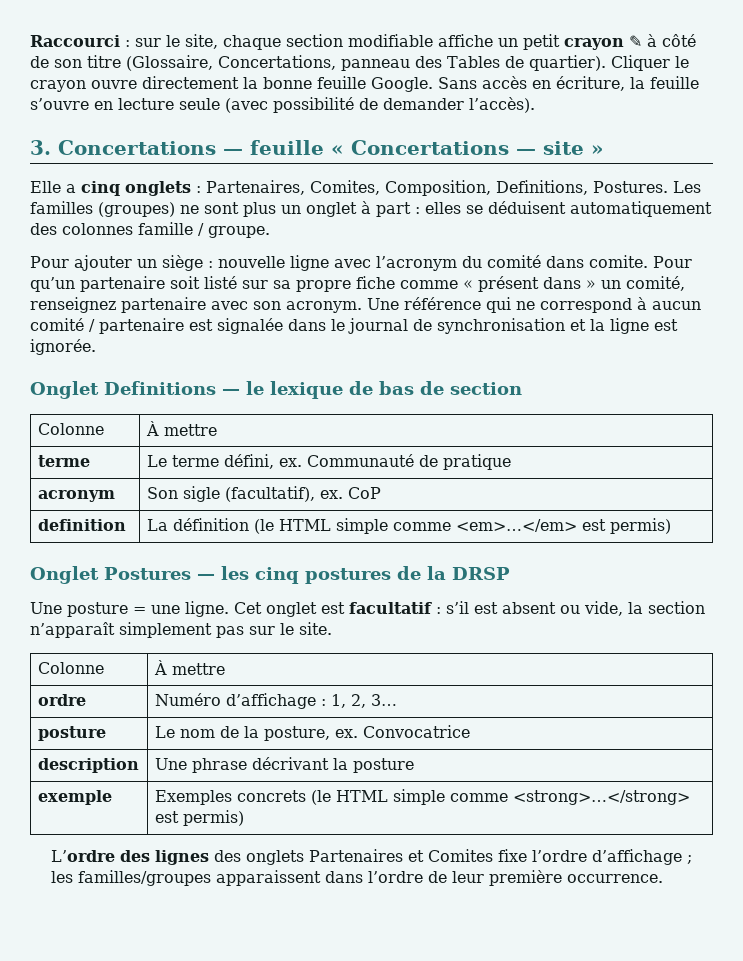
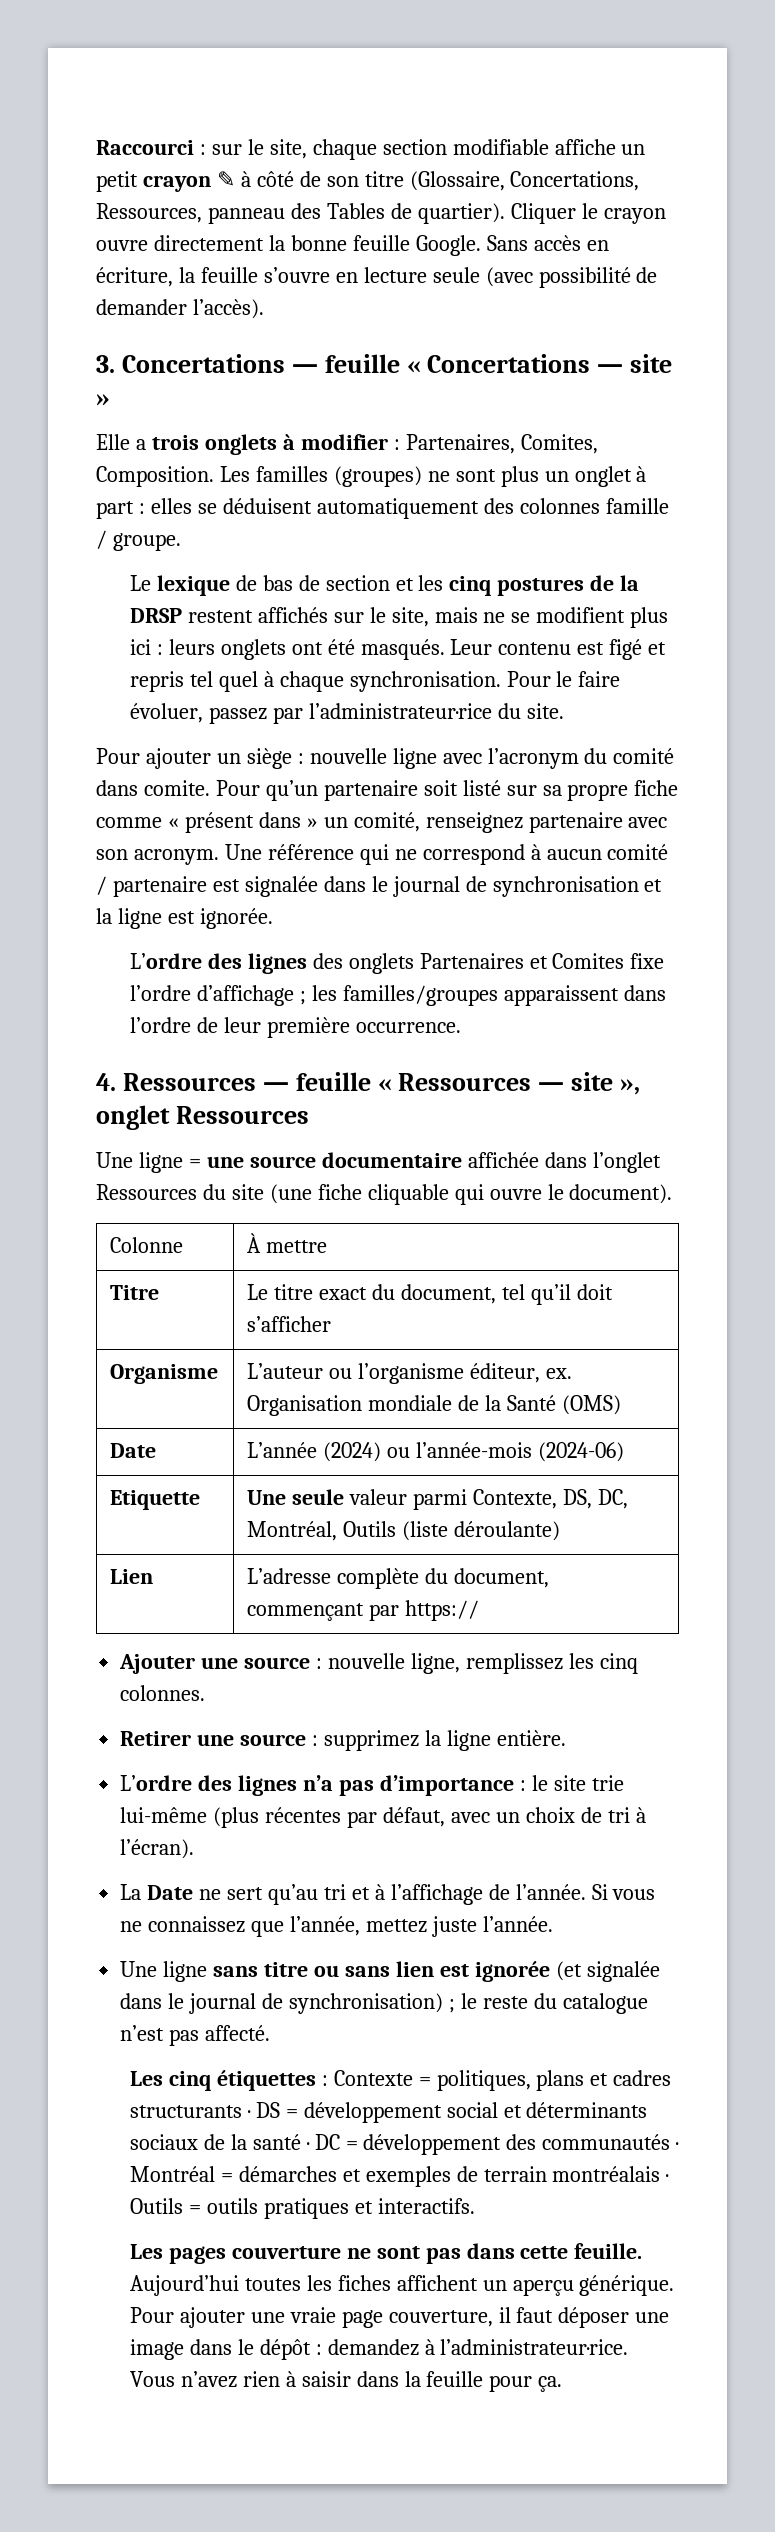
- Raccourci : sur le site, chaque section modifiable affiche un petit crayon ✎ à côté de son titre (Glossaire, Concertations, panneau des Tables de quartier).
+ Raccourci : sur le site, chaque section modifiable affiche un petit crayon ✎ à côté de son titre (Glossaire, Concertations, Ressources, panneau des Tables de quartier).
- Elle a cinq onglets : Partenaires, Comites, Composition, Definitions, Postures.
+ Elle a trois onglets à modifier : Partenaires, Comites, Composition.
+ Le lexique de bas de section et les cinq postures de la DRSP restent affichés sur le site, mais ne se modifient plus ici : leurs onglets ont été masqués. Leur contenu est figé et repris tel quel à chaque synchronisation. Pour le faire évoluer, passez par l’administrateur·rice du site.
- Onglet Definitions — le lexique de bas de section
- Colonne | À mettre
- terme | Le terme défini, ex. Communauté de pratique
- acronym | Son sigle (facultatif), ex. CoP
- definition | La définition (le HTML simple comme <em>…</em> est permis)
- Onglet Postures — les cinq postures de la DRSP
- Une posture = une ligne. Cet onglet est facultatif : s’il est absent ou vide, la section n’apparaît simplement pas sur le site.
- Colonne | À mettre
- ordre | Numéro d’affichage : 1, 2, 3…
- posture | Le nom de la posture, ex. Convocatrice
- description | Une phrase décrivant la posture
- exemple | Exemples concrets (le HTML simple comme <strong>…</strong> est permis)
+ 4. Ressources — feuille « Ressources — site », onglet Ressources
+ Une ligne = une source documentaire affichée dans l’onglet Ressources du site (une fiche cliquable qui ouvre le document).
+ Colonne | À mettre
+ Titre | Le titre exact du document, tel qu’il doit s’afficher
+ Organisme | L’auteur ou l’organisme éditeur, ex. Organisation mondiale de la Santé (OMS)
+ Date | L’année (2024) ou l’année-mois (2024-06)
+ Etiquette | Une seule valeur parmi Contexte, DS, DC, Montréal, Outils (liste déroulante)
+ Lien | L’adresse complète du document, commençant par https://
+ Ajouter une source : nouvelle ligne, remplissez les cinq colonnes.
+ Retirer une source : supprimez la ligne entière.
+ L’ordre des lignes n’a pas d’importance : le site trie lui-même (plus récentes par défaut, avec un choix de tri à l’écran).
+ La Date ne sert qu’au tri et à l’affichage de l’année. Si vous ne connaissez que l’année, mettez juste l’année.
+ Une ligne sans titre ou sans lien est ignorée (et signalée dans le journal de synchronisation) ; le reste du catalogue n’est pas affecté.
+ Les cinq étiquettes : Contexte = politiques, plans et cadres structurants · DS = développement social et déterminants sociaux de la santé · DC = développement des communautés · Montréal = démarches et exemples de terrain montréalais · Outils = outils pratiques et interactifs.
+ Les pages couverture ne sont pas dans cette feuille. Aujourd’hui toutes les fiches affichent un aperçu générique. Pour ajouter une vraie page couverture, il faut déposer une image dans le dépôt : demandez à l’administrateur·rice. Vous n’avez rien à saisir dans la feuille pour ça.

